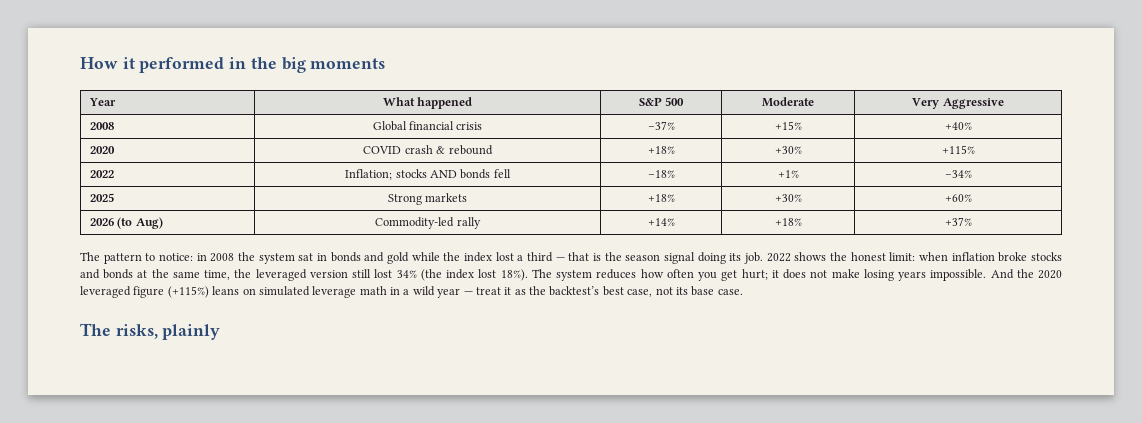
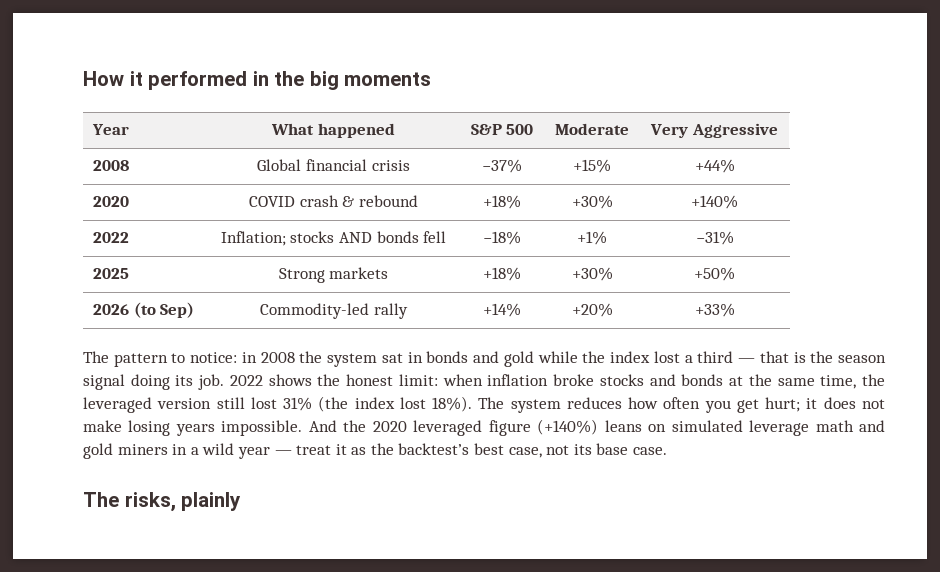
- 2008 | Global financial crisis | −37% | +15% | +40%
+ 2008 | Global financial crisis | −37% | +15% | +44%
- 2020 | COVID crash & rebound | +18% | +30% | +115%
+ 2020 | COVID crash & rebound | +18% | +30% | +140%
- 2022 | Inflation; stocks AND bonds fell | −18% | +1% | −34%
+ 2022 | Inflation; stocks AND bonds fell | −18% | +1% | −31%
- 2025 | Strong markets | +18% | +30% | +60%
+ 2025 | Strong markets | +18% | +30% | +50%
- 2026 (to Aug) | Commodity-led rally | +14% | +18% | +37%
+ 2026 (to Sep) | Commodity-led rally | +14% | +20% | +33%
- 2022 shows the honest limit: when inflation broke stocks and bonds at the same time, the leveraged version still lost 34% (the index lost 18%).
+ 2022 shows the honest limit: when inflation broke stocks and bonds at the same time, the leveraged version still lost 31% (the index lost 18%).
- And the 2020 leveraged figure (+115%) leans on simulated leverage math in a wild year — treat it as the backtest’s best case, not its base case.
+ And the 2020 leveraged figure (+140%) leans on simulated leverage math and gold miners in a wild year — treat it as the backtest’s best case, not its base case.

